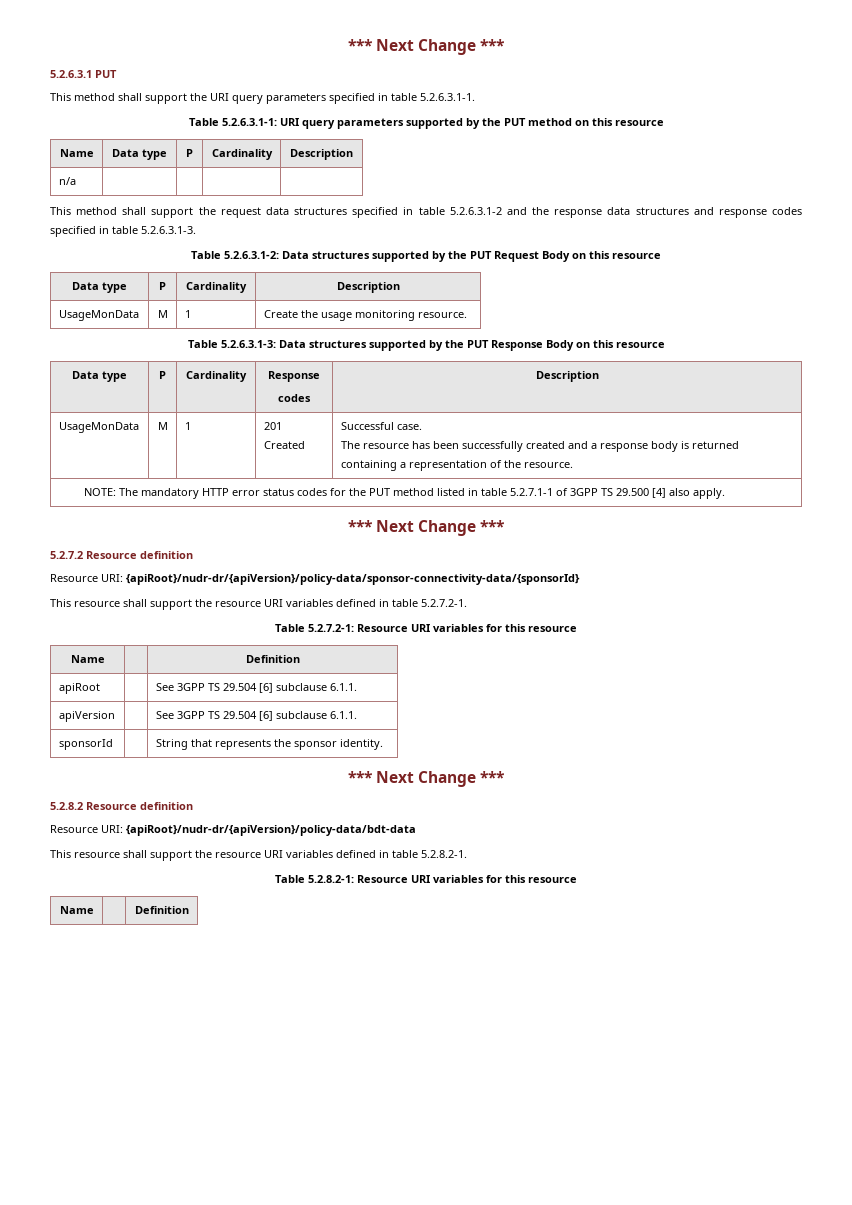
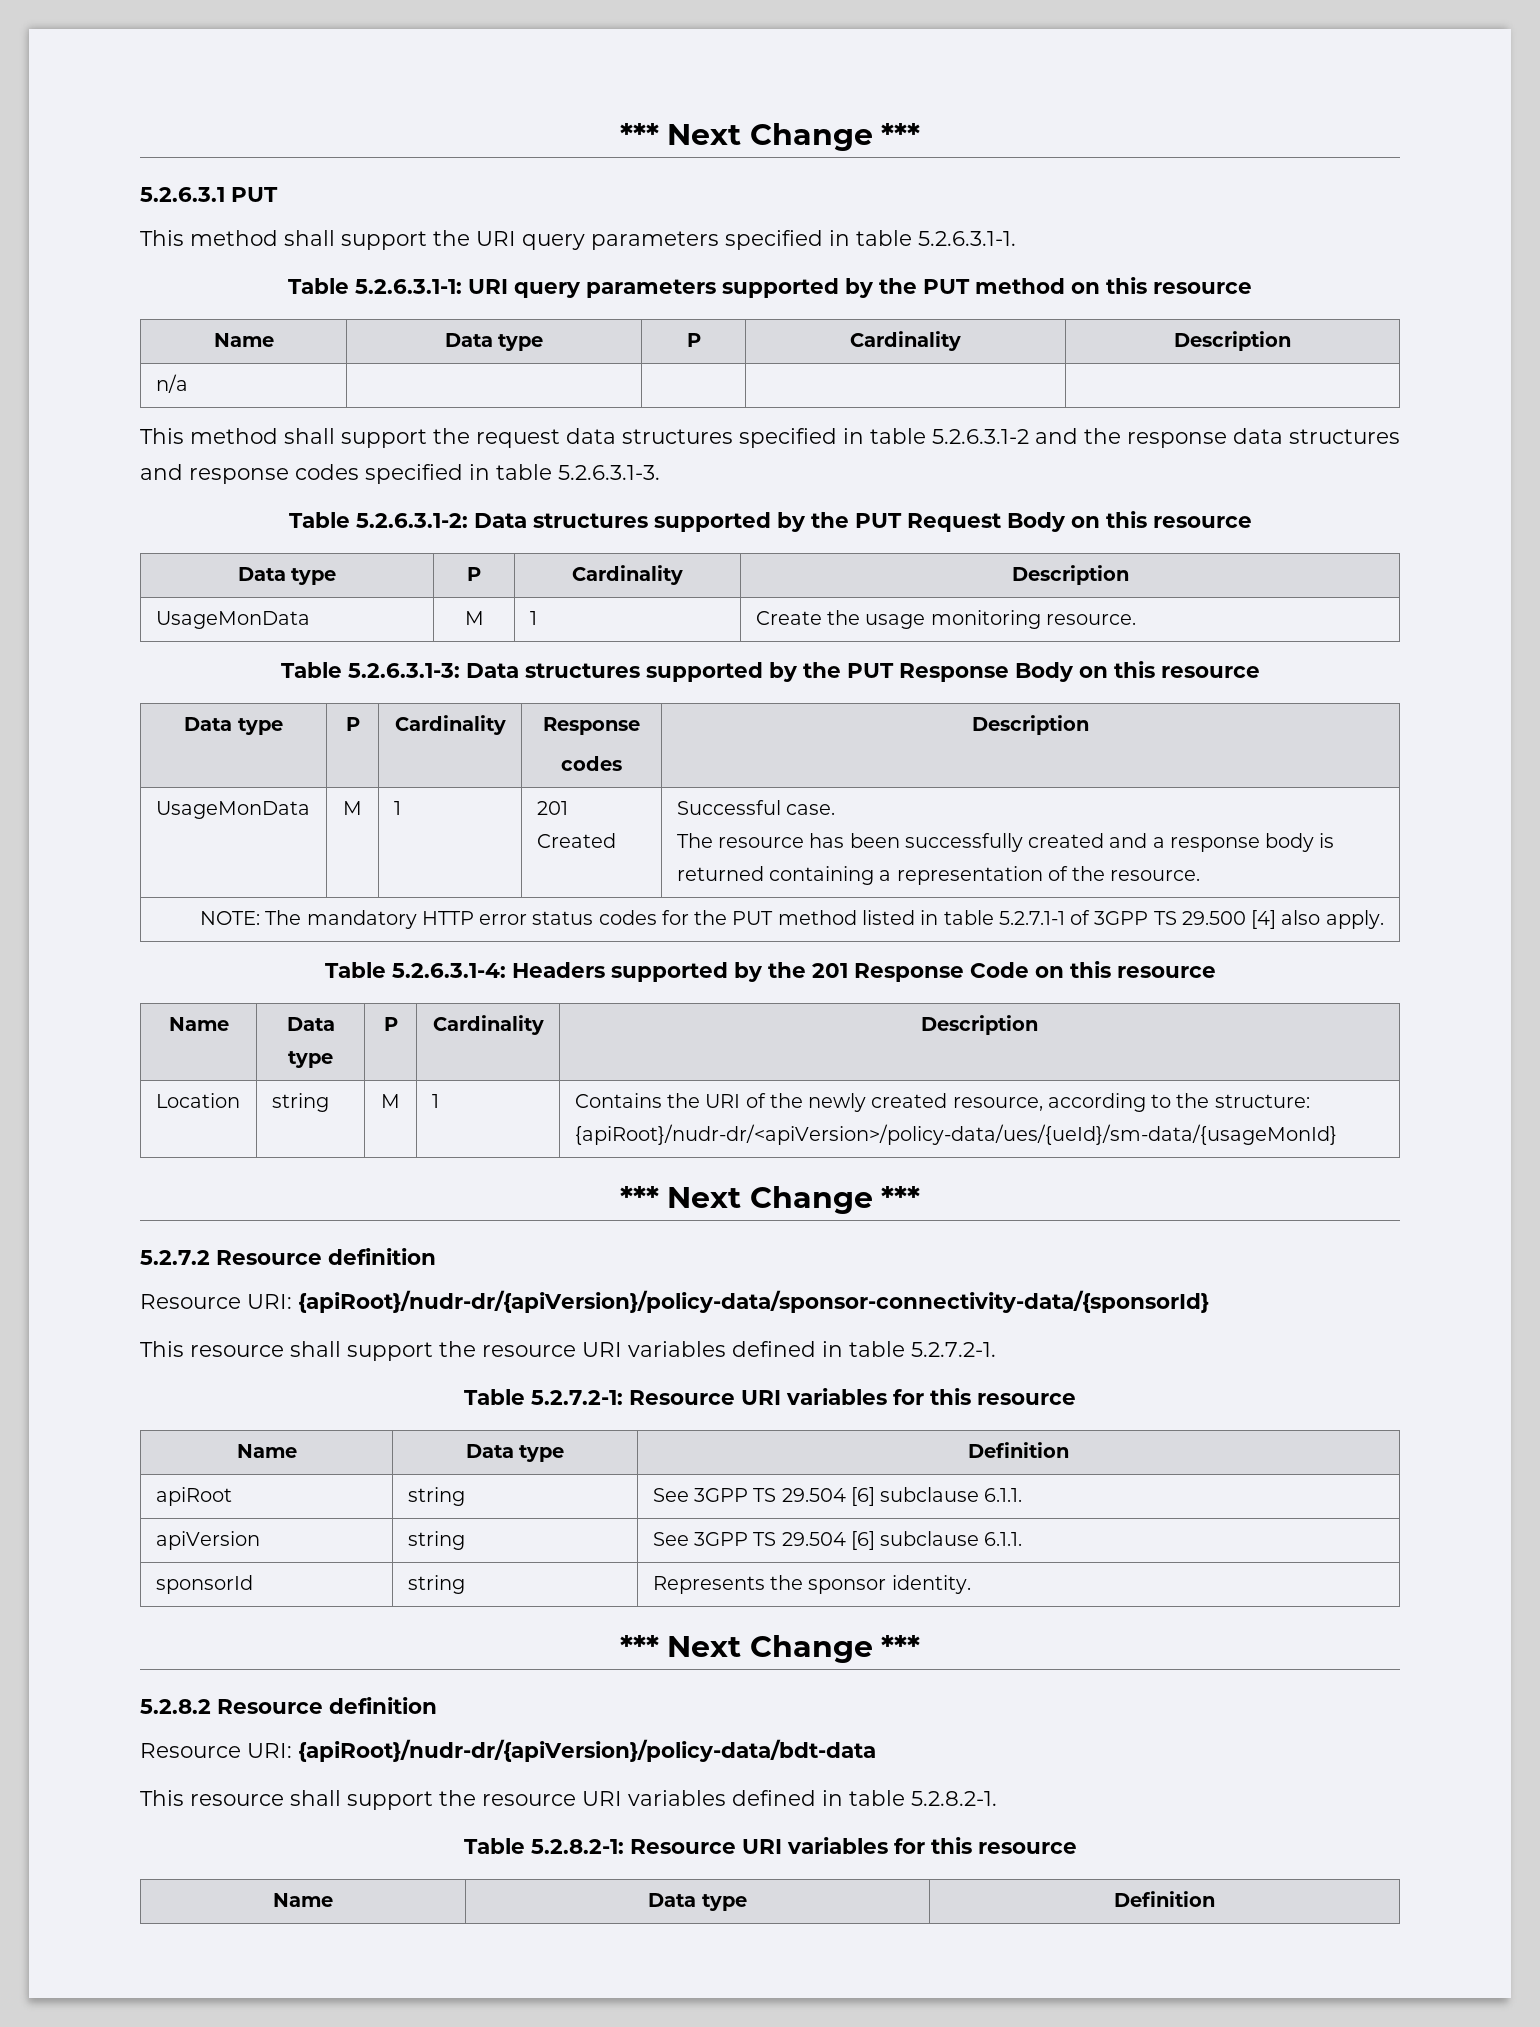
+ Table 5.2.6.3.1-4: Headers supported by the 201 Response Code on this resource
+ Name | Data type | P | Cardinality | Description
+ Location | string | M | 1 | Contains the URI of the newly created resource, according to the structure: {apiRoot}/nudr-dr/<apiVersion>/policy-data/ues/{ueId}/sm-data/{usageMonId}
  Table 5.2.7.2-1: Resource URI variables for this resource
- Name | | Definition
+ Name | Data type | Definition
- apiRoot | | See 3GPP TS 29.504 [6] subclause 6.1.1.
+ apiRoot | string | See 3GPP TS 29.504 [6] subclause 6.1.1.
- apiVersion | | See 3GPP TS 29.504 [6] subclause 6.1.1.
+ apiVersion | string | See 3GPP TS 29.504 [6] subclause 6.1.1.
- sponsorId | | String that represents the sponsor identity.
+ sponsorId | string | Represents the sponsor identity.
  Table 5.2.8.2-1: Resource URI variables for this resource
- Name | | Definition
+ Name | Data type | Definition

